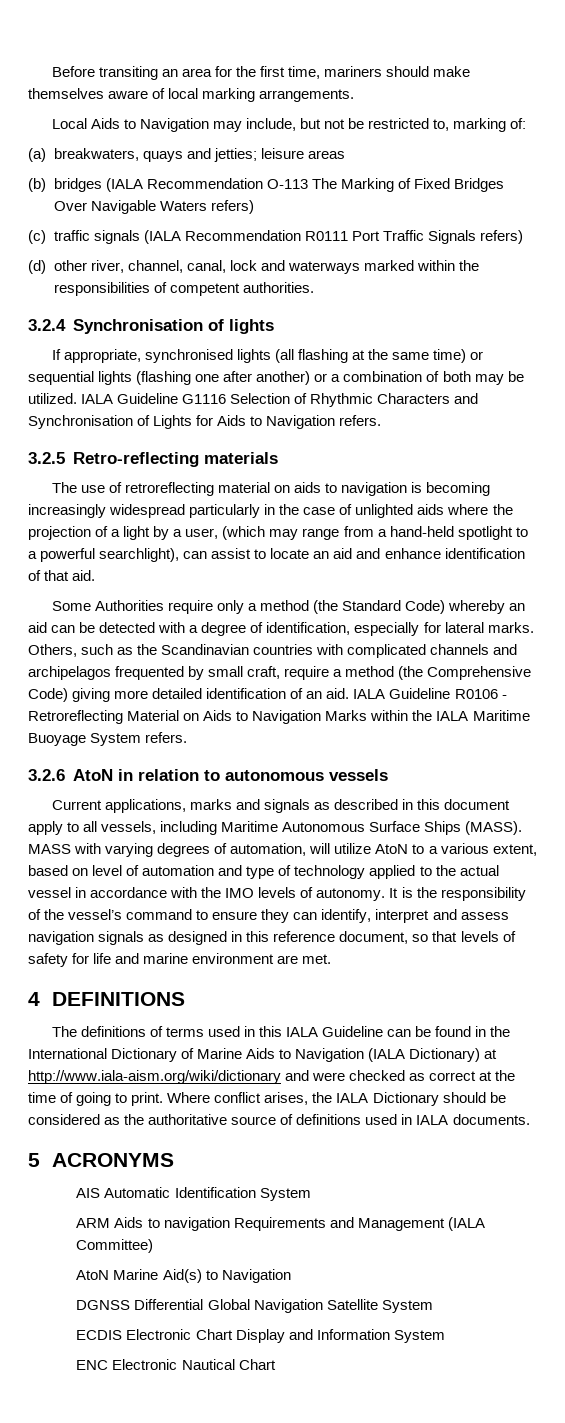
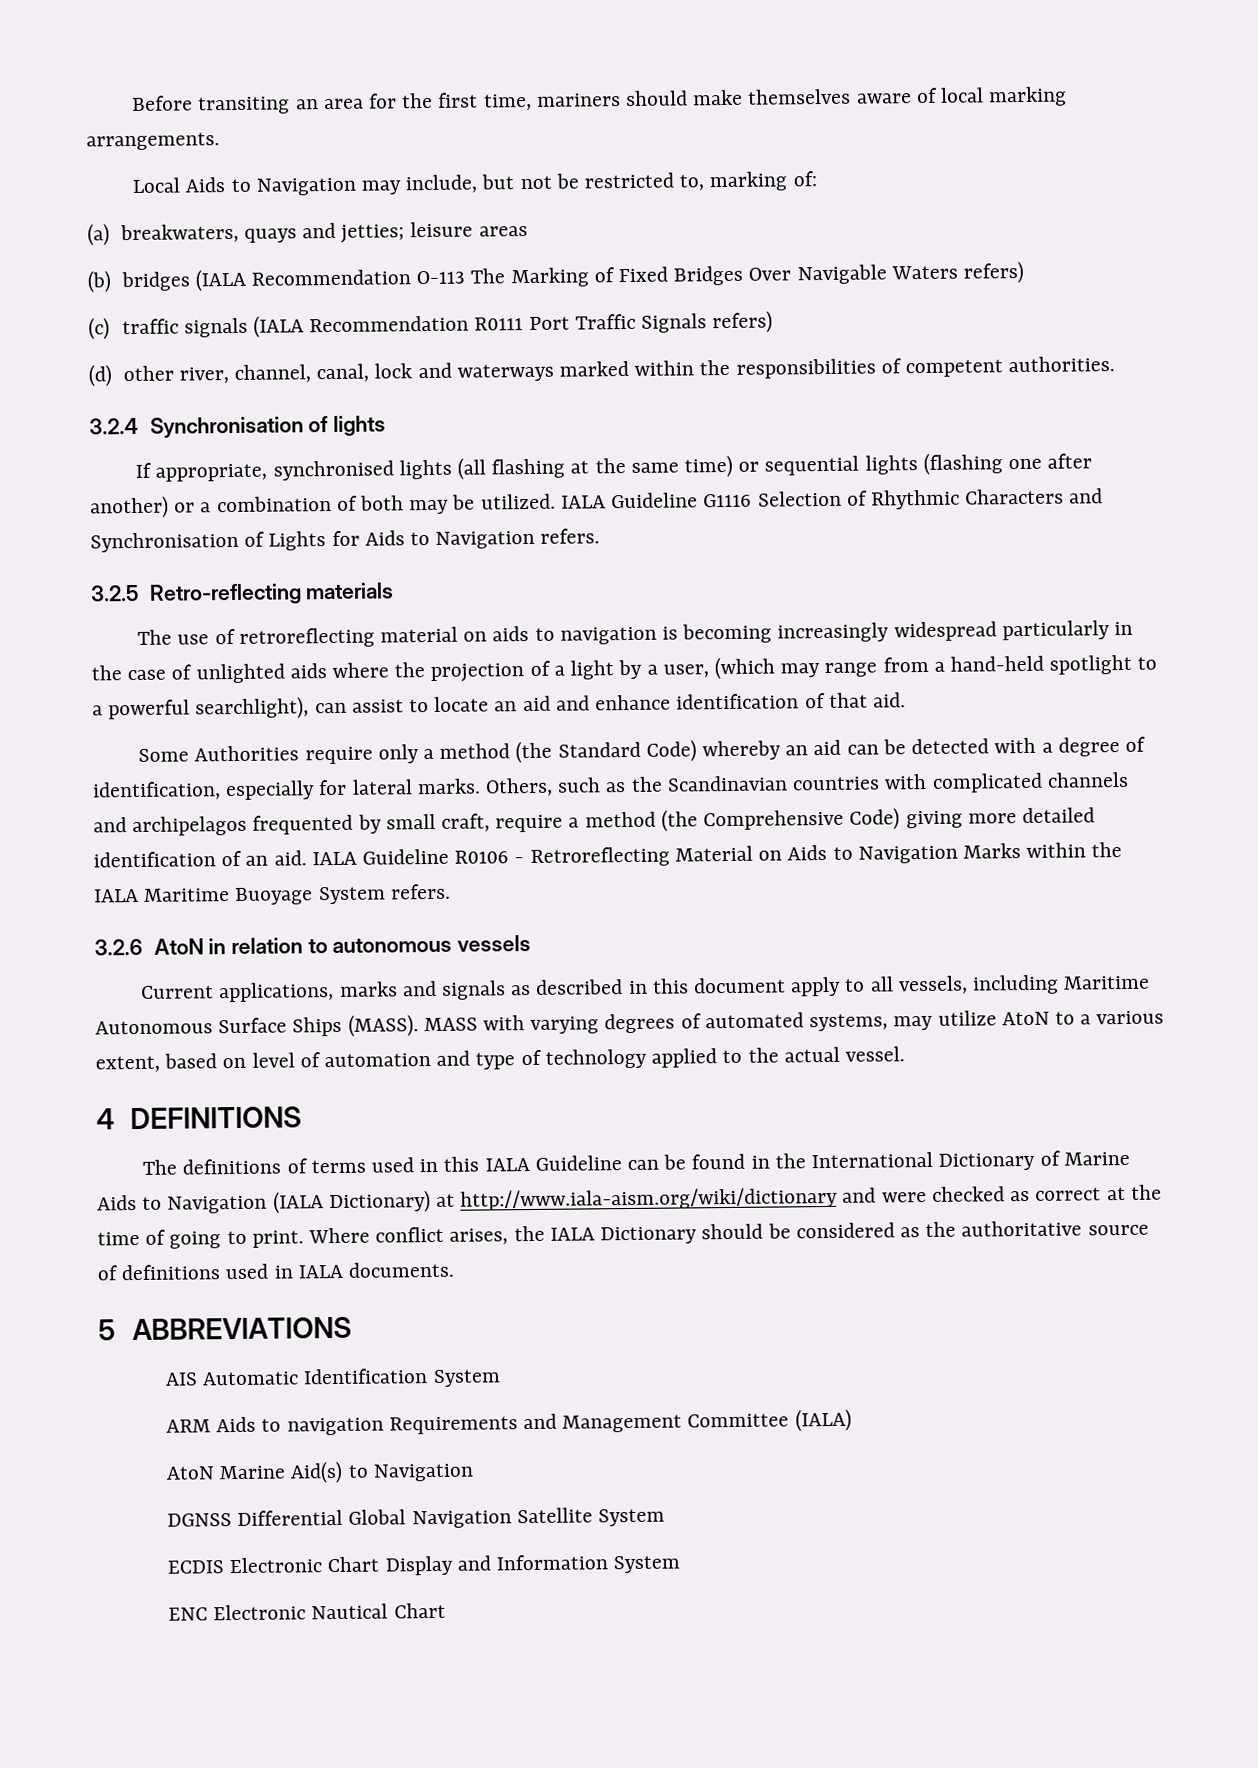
- MASS with varying degrees of automation, will utilize AtoN to a various extent, based on level of automation and type of technology applied to the actual vessel in accordance with the IMO levels of autonomy. It is the responsibility of the vessel’s command to ensure they can identify, interpret and assess navigation signals as designed in this reference document, so that levels of safety for life and marine environment are met.
+ MASS with varying degrees of automated systems, may utilize AtoN to a various extent, based on level of automation and type of technology applied to the actual vessel.
- 5 ACRONYMS
+ 5 ABBREVIATIONS
- ARM Aids to navigation Requirements and Management (IALA Committee)
+ ARM Aids to navigation Requirements and Management Committee (IALA)

